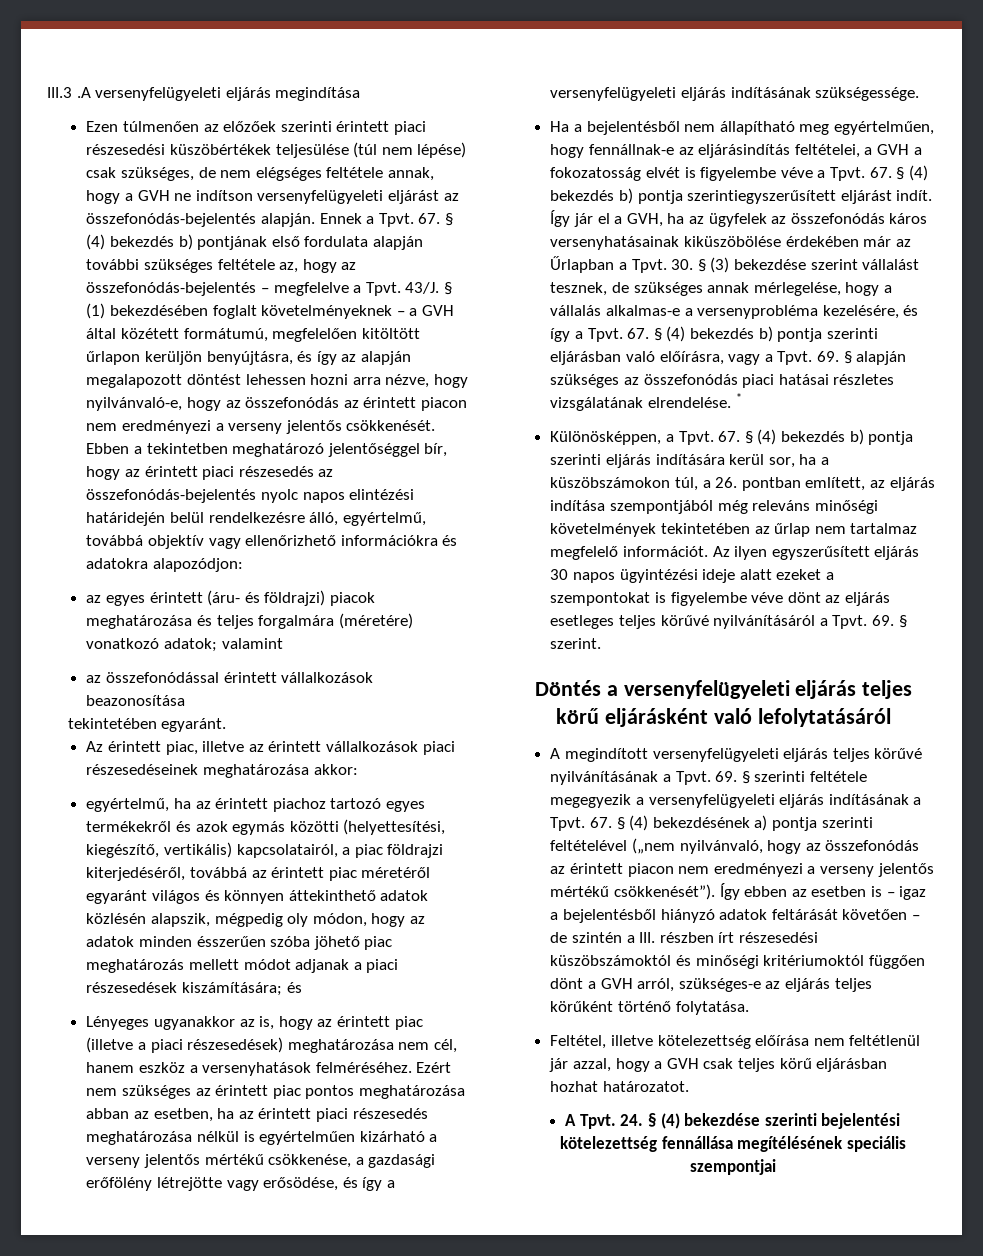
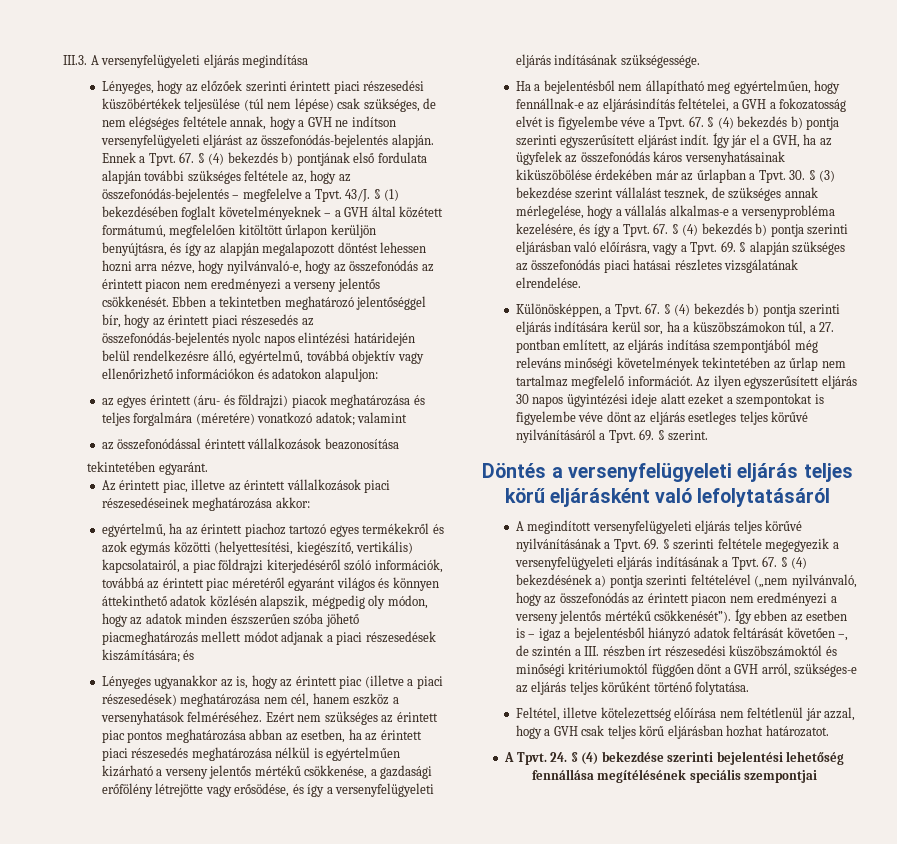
- III.3 .A versenyfelügyeleti eljárás megindítása
+ III.3. A versenyfelügyeleti eljárás megindítása
- Ezen túlmenően az előzőek szerinti érintett piaci részesedési küszöbértékek teljesülése (túl nem lépése) csak szükséges, de nem elégséges feltétele annak, hogy a GVH ne indítson versenyfelügyeleti eljárást az összefonódás-bejelentés alapján.
+ Lényeges, hogy az előzőek szerinti érintett piaci részesedési küszöbértékek teljesülése (túl nem lépése) csak szükséges, de nem elégséges feltétele annak, hogy a GVH ne indítson versenyfelügyeleti eljárást az összefonódás-bejelentés alapján.
- Ebben a tekintetben meghatározó jelentőséggel bír, hogy az érintett piaci részesedés az összefonódás-bejelentés nyolc napos elintézési határidején belül rendelkezésre álló, egyértelmű, továbbá objektív vagy ellenőrizhető információkra és adatokra alapozódjon:
+ Ebben a tekintetben meghatározó jelentőséggel bír, hogy az érintett piaci részesedés az összefonódás-bejelentés nyolc napos elintézési határidején belül rendelkezésre álló, egyértelmű, továbbá objektív vagy ellenőrizhető információkon és adatokon alapuljon:
- egyértelmű, ha az érintett piachoz tartozó egyes termékekről és azok egymás közötti (helyettesítési, kiegészítő, vertikális) kapcsolatairól, a piac földrajzi kiterjedéséről, továbbá az érintett piac méretéről egyaránt világos és könnyen áttekinthető adatok közlésén alapszik, mégpedig oly módon, hogy az adatok minden ésszerűen szóba jöhető piac meghatározás mellett módot adjanak a piaci részesedések kiszámítására; és
+ egyértelmű, ha az érintett piachoz tartozó egyes termékekről és azok egymás közötti (helyettesítési, kiegészítő, vertikális) kapcsolatairól, a piac földrajzi kiterjedéséről szóló információk, továbbá az érintett piac méretéről egyaránt világos és könnyen áttekinthető adatok közlésén alapszik, mégpedig oly módon, hogy az adatok minden észszerűen szóba jöhető piacmeghatározás mellett módot adjanak a piaci részesedések kiszámítására; és
- 67. § (4) bekezdés b) pontja szerintiegyszerűsített eljárást indít.
+ 67. § (4) bekezdés b) pontja szerinti egyszerűsített eljárást indít.
- Így jár el a GVH, ha az ügyfelek az összefonódás káros versenyhatásainak kiküszöbölése érdekében már az Űrlapban a Tpvt.
+ Így jár el a GVH, ha az ügyfelek az összefonódás káros versenyhatásainak kiküszöbölése érdekében már az űrlapban a Tpvt.
- *
- 67. § (4) bekezdés b) pontja szerinti eljárás indítására kerül sor, ha a küszöbszámokon túl, a 26. pontban említett, az eljárás indítása szempontjából még releváns minőségi követelmények tekintetében az űrlap nem tartalmaz megfelelő információt.
+ 67. § (4) bekezdés b) pontja szerinti eljárás indítására kerül sor, ha a küszöbszámokon túl, a 27. pontban említett, az eljárás indítása szempontjából még releváns minőségi követelmények tekintetében az űrlap nem tartalmaz megfelelő információt.
- Így ebben az esetben is – igaz a bejelentésből hiányzó adatok feltárását követően – de szintén a III. részben írt részesedési küszöbszámoktól és minőségi kritériumoktól függően dönt a GVH arról, szükséges-e az eljárás teljes körűként történő folytatása.
+ Így ebben az esetben is – igaz a bejelentésből hiányzó adatok feltárását követően –, de szintén a III. részben írt részesedési küszöbszámoktól és minőségi kritériumoktól függően dönt a GVH arról, szükséges-e az eljárás teljes körűként történő folytatása.
- 24. § (4) bekezdése szerinti bejelentési kötelezettség fennállása megítélésének speciális szempontjai
+ 24. § (4) bekezdése szerinti bejelentési lehetőség fennállása megítélésének speciális szempontjai

